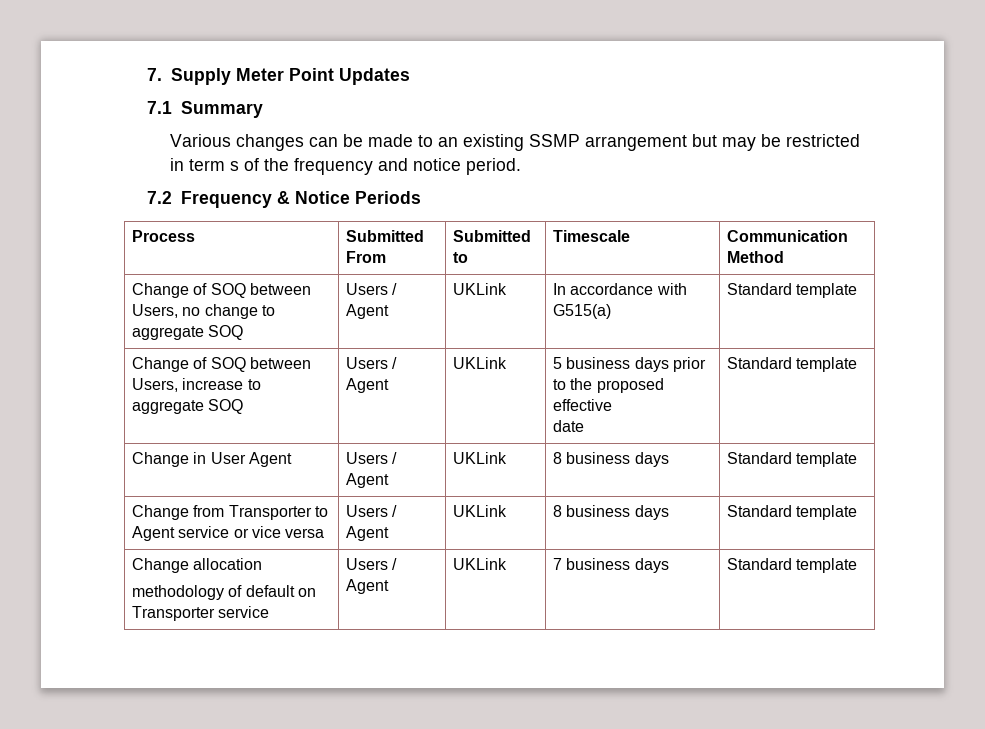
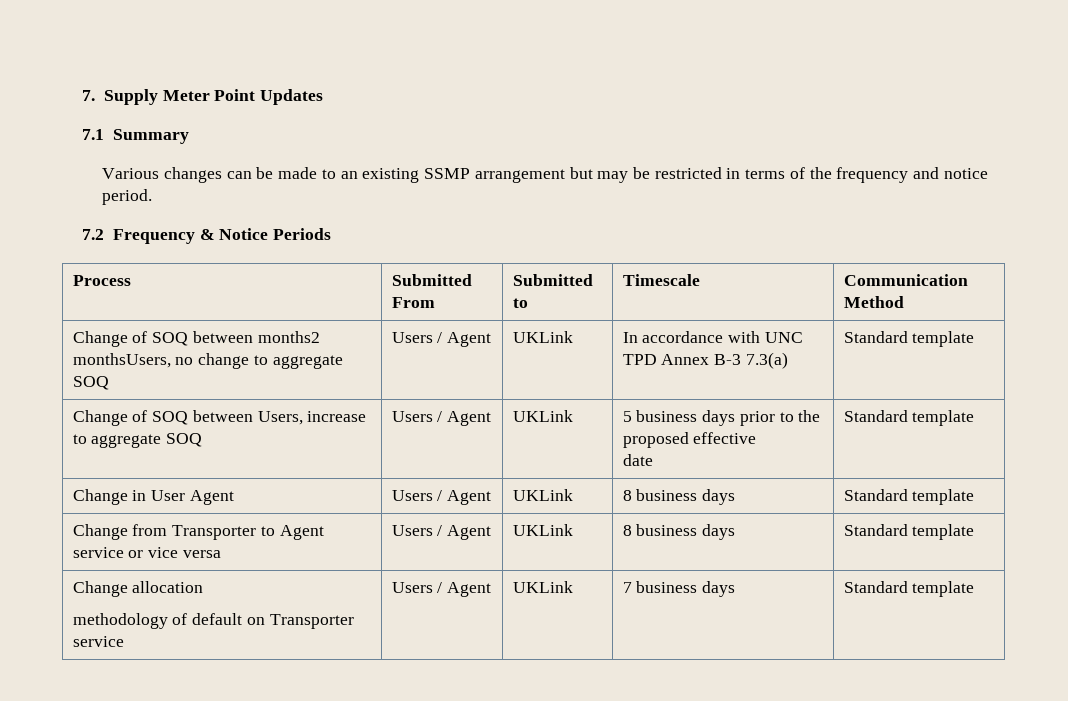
- Various changes can be made to an existing SSMP arrangement but may be restricted in term s of the frequency and notice period.
+ Various changes can be made to an existing SSMP arrangement but may be restricted in terms of the frequency and notice period.
- Change of SOQ between Users, no change to aggregate SOQ | Users / Agent | UKLink | In accordance with G515(a) | Standard template
+ Change of SOQ between months2 monthsUsers, no change to aggregate SOQ | Users / Agent | UKLink | In accordance with UNC TPD Annex B-3 7.3(a) | Standard template

